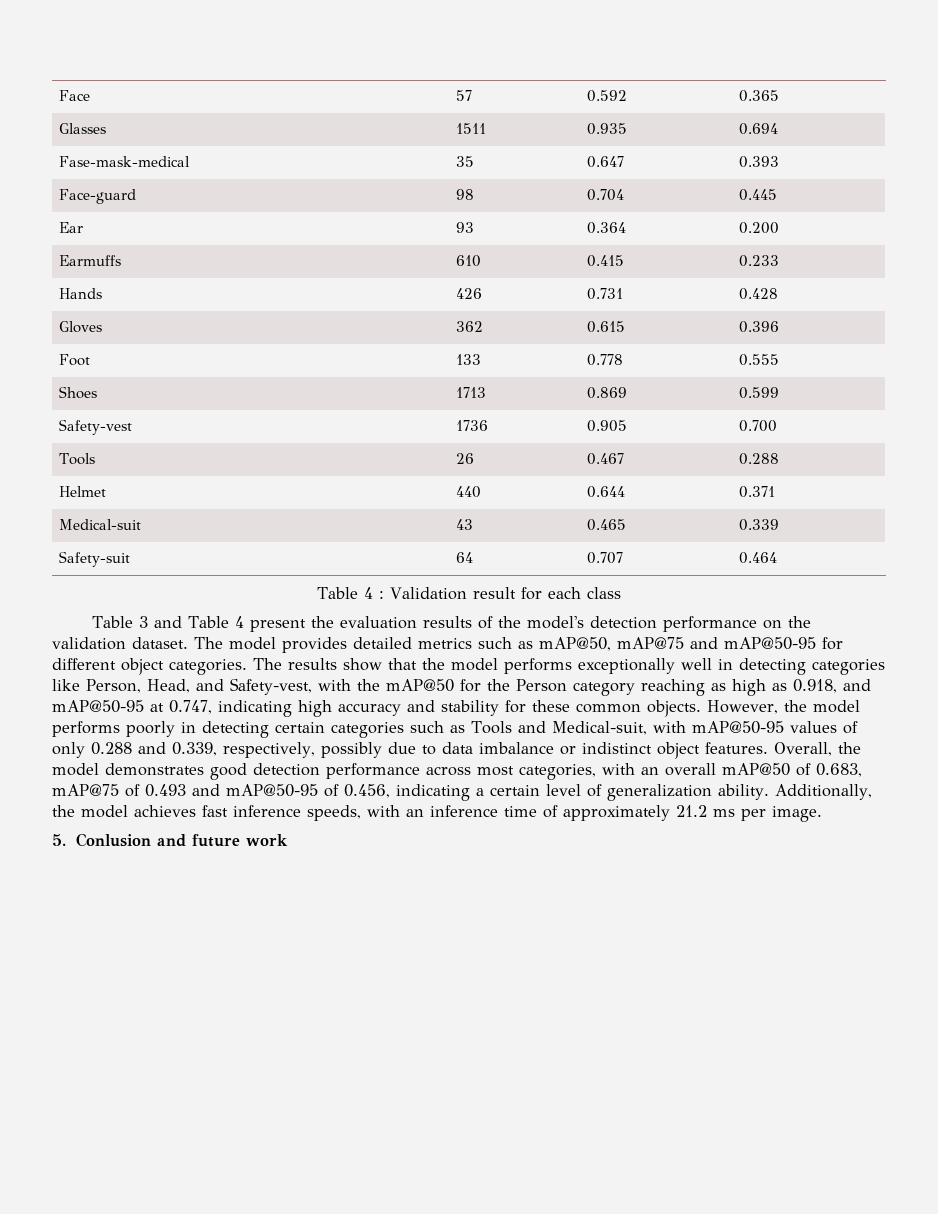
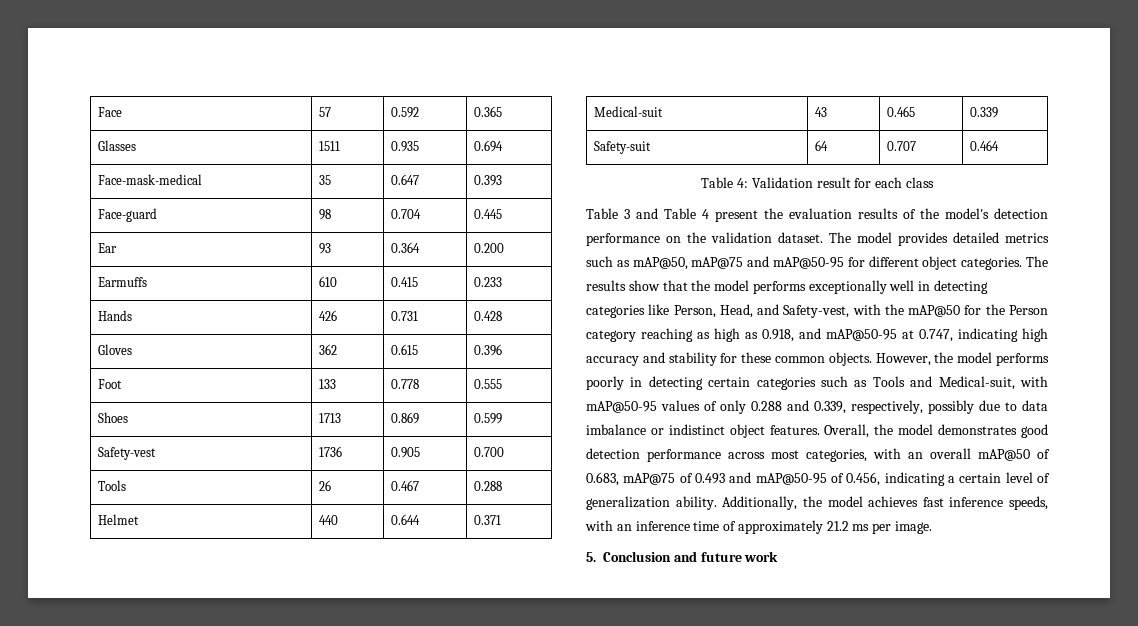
- Fase-mask-medical | 35 | 0.647 | 0.393
+ Face-mask-medical | 35 | 0.647 | 0.393
- Table 4 : Validation result for each class
+ Table 4: Validation result for each class
- 5. Conlusion and future work
+ 5. Conclusion and future work

